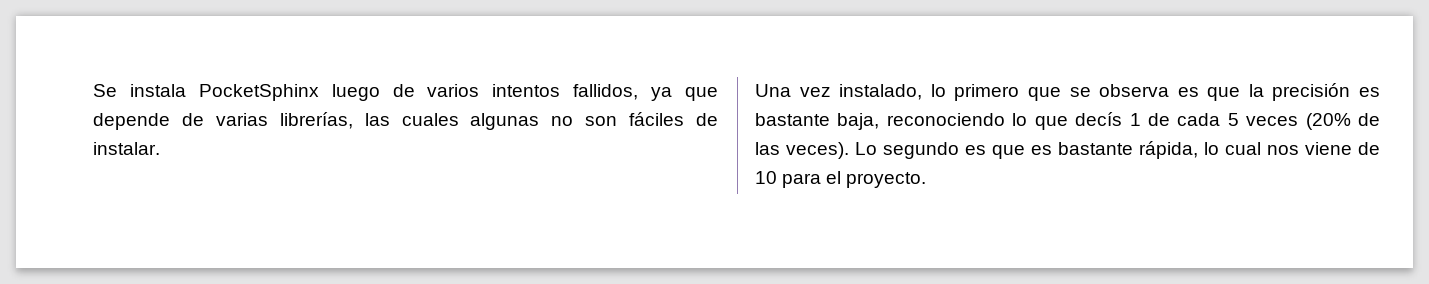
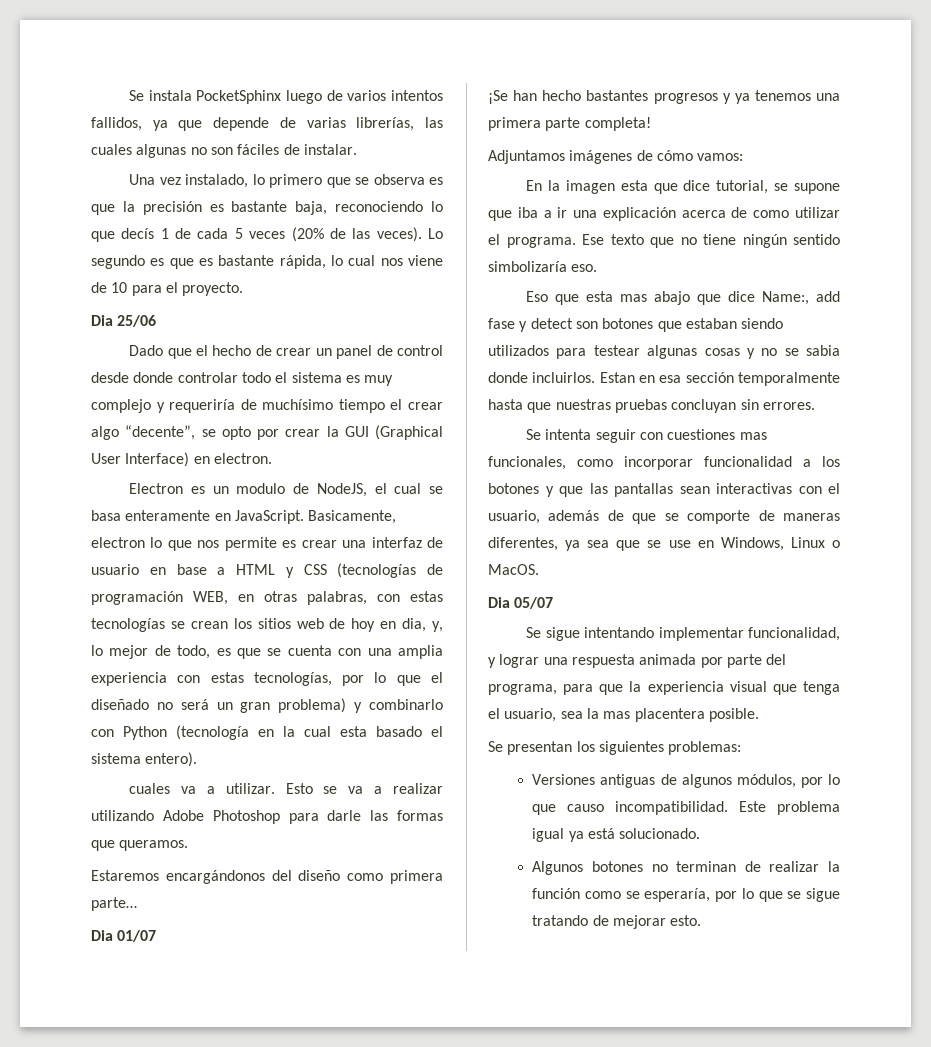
+ Dia 25/06
+ Dado que el hecho de crear un panel de control desde donde controlar todo el sistema es muy complejo y requeriría de muchísimo tiempo el crear algo “decente”, se opto por crear la GUI (Graphical User Interface) en electron.
+ Electron es un modulo de NodeJS, el cual se basa enteramente en JavaScript. Basicamente, electron lo que nos permite es crear una interfaz de usuario en base a HTML y CSS (tecnologías de programación WEB, en otras palabras, con estas tecnologías se crean los sitios web de hoy en dia, y, lo mejor de todo, es que se cuenta con una amplia experiencia con estas tecnologías, por lo que el diseñado no será un gran problema) y combinarlo con Python (tecnología en la cual esta basado el sistema entero).
+ cuales va a utilizar. Esto se va a realizar utilizando Adobe Photoshop para darle las formas que queramos.
+ Estaremos encargándonos del diseño como primera parte…
+ Dia 01/07
+ ¡Se han hecho bastantes progresos y ya tenemos una primera parte completa!
+ Adjuntamos imágenes de cómo vamos:
+ En la imagen esta que dice tutorial, se supone que iba a ir una explicación acerca de como utilizar el programa. Ese texto que no tiene ningún sentido simbolizaría eso.
+ Eso que esta mas abajo que dice Name:, add fase y detect son botones que estaban siendo utilizados para testear algunas cosas y no se sabia donde incluirlos. Estan en esa sección temporalmente hasta que nuestras pruebas concluyan sin errores.
+ Se intenta seguir con cuestiones mas funcionales, como incorporar funcionalidad a los botones y que las pantallas sean interactivas con el usuario, además de que se comporte de maneras diferentes, ya sea que se use en Windows, Linux o MacOS.
+ Dia 05/07
+ Se sigue intentando implementar funcionalidad, y lograr una respuesta animada por parte del programa, para que la experiencia visual que tenga el usuario, sea la mas placentera posible.
+ Se presentan los siguientes problemas:
+ Versiones antiguas de algunos módulos, por lo que causo incompatibilidad. Este problema igual ya está solucionado.
+ Algunos botones no terminan de realizar la función como se esperaría, por lo que se sigue tratando de mejorar esto.

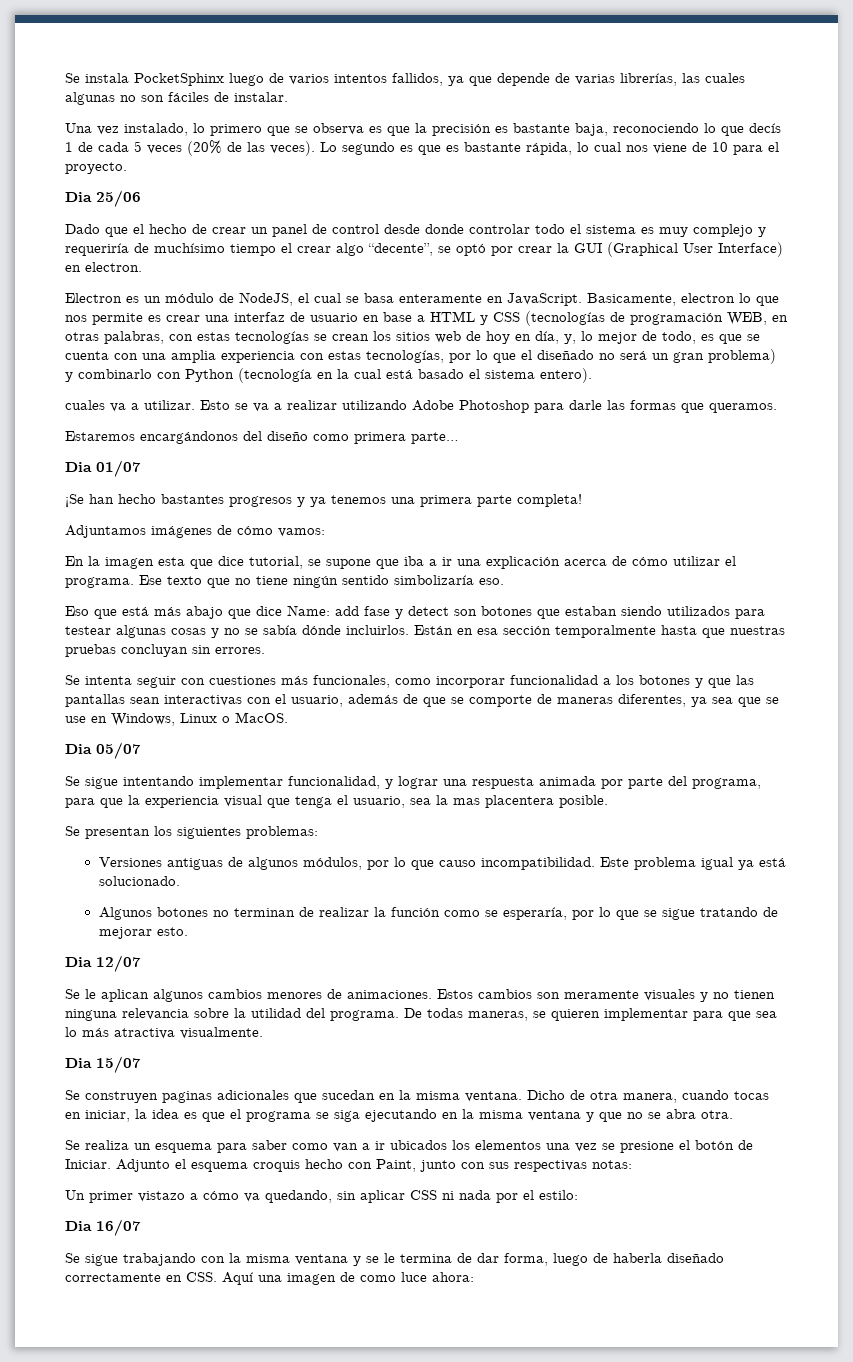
- Dado que el hecho de crear un panel de control desde donde controlar todo el sistema es muy complejo y requeriría de muchísimo tiempo el crear algo “decente”, se opto por crear la GUI (Graphical User Interface) en electron.
+ Dado que el hecho de crear un panel de control desde donde controlar todo el sistema es muy complejo y requeriría de muchísimo tiempo el crear algo “decente”, se optó por crear la GUI (Graphical User Interface) en electron.
- Electron es un modulo de NodeJS, el cual se basa enteramente en JavaScript.
+ Electron es un módulo de NodeJS, el cual se basa enteramente en JavaScript.
- Basicamente, electron lo que nos permite es crear una interfaz de usuario en base a HTML y CSS (tecnologías de programación WEB, en otras palabras, con estas tecnologías se crean los sitios web de hoy en dia, y, lo mejor de todo, es que se cuenta con una amplia experiencia con estas tecnologías, por lo que el diseñado no será un gran problema) y combinarlo con Python (tecnología en la cual esta basado el sistema entero).
+ Basicamente, electron lo que nos permite es crear una interfaz de usuario en base a HTML y CSS (tecnologías de programación WEB, en otras palabras, con estas tecnologías se crean los sitios web de hoy en día, y, lo mejor de todo, es que se cuenta con una amplia experiencia con estas tecnologías, por lo que el diseñado no será un gran problema) y combinarlo con Python (tecnología en la cual está basado el sistema entero).
- En la imagen esta que dice tutorial, se supone que iba a ir una explicación acerca de como utilizar el programa.
+ En la imagen esta que dice tutorial, se supone que iba a ir una explicación acerca de cómo utilizar el programa.
- Eso que esta mas abajo que dice Name:, add fase y detect son botones que estaban siendo utilizados para testear algunas cosas y no se sabia donde incluirlos. Estan en esa sección temporalmente hasta que nuestras pruebas concluyan sin errores.
+ Eso que está más abajo que dice Name: add fase y detect son botones que estaban siendo utilizados para testear algunas cosas y no se sabía dónde incluirlos. Están en esa sección temporalmente hasta que nuestras pruebas concluyan sin errores.
- Se intenta seguir con cuestiones mas funcionales, como incorporar funcionalidad a los botones y que las pantallas sean interactivas con el usuario, además de que se comporte de maneras diferentes, ya sea que se use en Windows, Linux o MacOS.
+ Se intenta seguir con cuestiones más funcionales, como incorporar funcionalidad a los botones y que las pantallas sean interactivas con el usuario, además de que se comporte de maneras diferentes, ya sea que se use en Windows, Linux o MacOS.
+ Dia 12/07
+ Se le aplican algunos cambios menores de animaciones. Estos cambios son meramente visuales y no tienen ninguna relevancia sobre la utilidad del programa. De todas maneras, se quieren implementar para que sea lo más atractiva visualmente.
+ Dia 15/07
+ Se construyen paginas adicionales que sucedan en la misma ventana. Dicho de otra manera, cuando tocas en iniciar, la idea es que el programa se siga ejecutando en la misma ventana y que no se abra otra.
+ Se realiza un esquema para saber como van a ir ubicados los elementos una vez se presione el botón de Iniciar. Adjunto el esquema croquis hecho con Paint, junto con sus respectivas notas:
+ Un primer vistazo a cómo va quedando, sin aplicar CSS ni nada por el estilo:
+ Dia 16/07
+ Se sigue trabajando con la misma ventana y se le termina de dar forma, luego de haberla diseñado correctamente en CSS. Aquí una imagen de como luce ahora:

